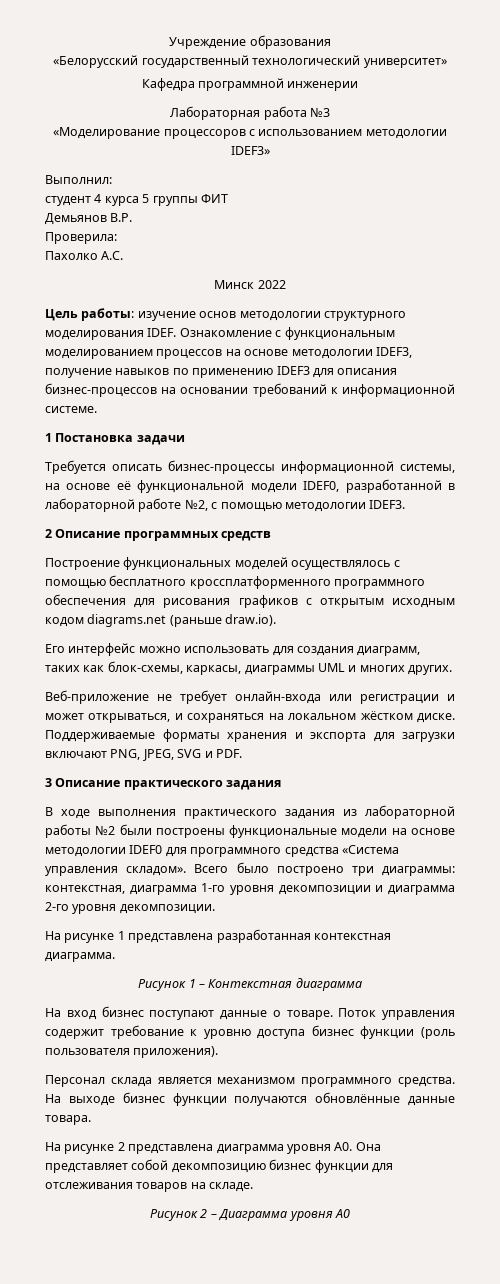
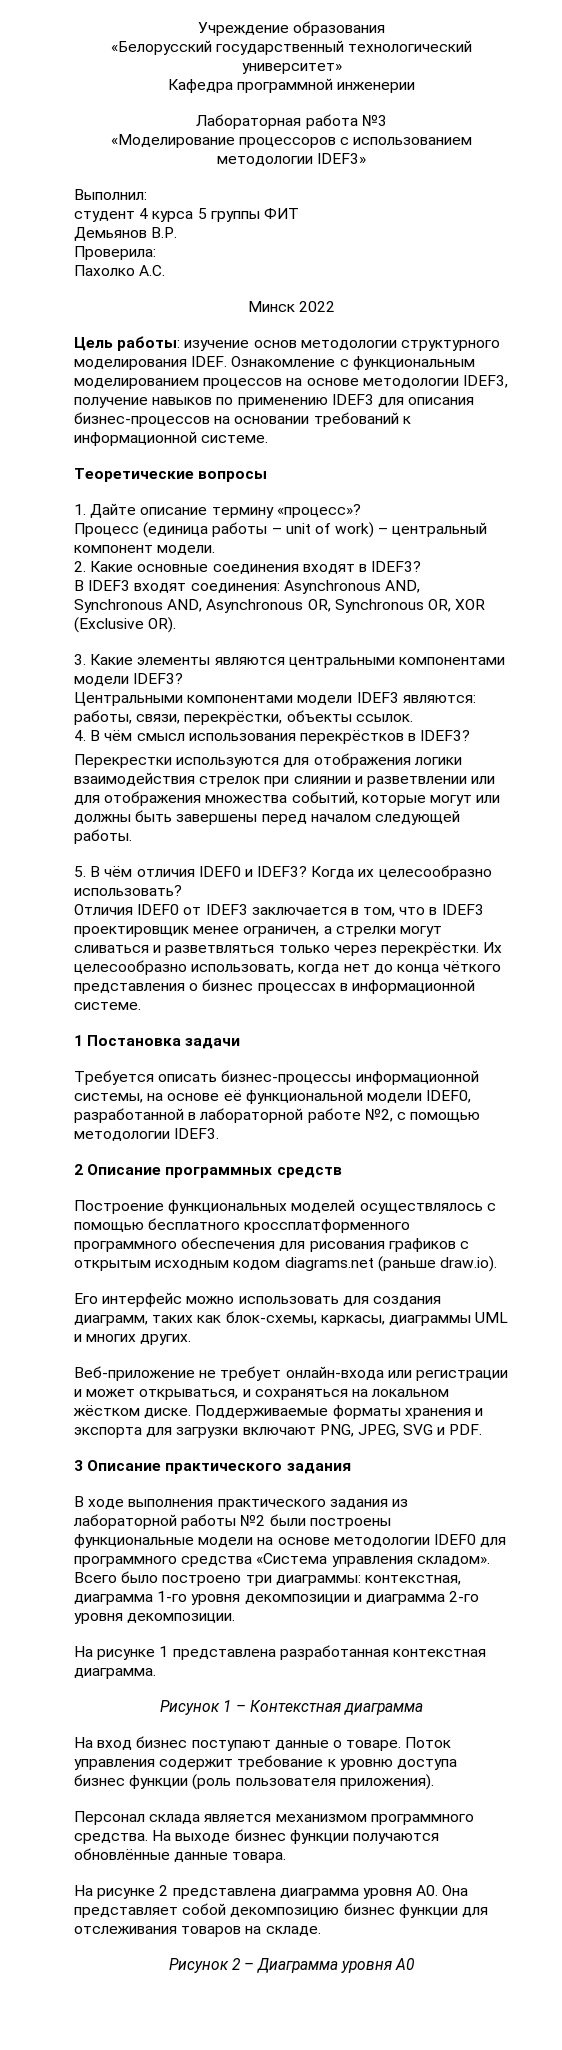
+ Теоретические вопросы
+ 1. Дайте описание термину «процесс»?
+ Процесс (единица работы – unit of work) – центральный компонент модели.
+ 2. Какие основные соединения входят в IDEF3?
+ В IDEF3 входят соединения: Asynchronous AND, Synchronous AND, Asynchronous OR, Synchronous OR, XOR (Exclusive OR).
+ 3. Какие элементы являются центральными компонентами модели IDEF3?
+ Центральными компонентами модели IDEF3 являются: работы, связи, перекрёстки, объекты ссылок.
+ 4. В чём смысл использования перекрёстков в IDEF3?
+ Перекрестки используются для отображения логики взаимодействия стрелок при слиянии и разветвлении или для отображения множества событий, которые могут или должны быть завершены перед началом следующей работы.
+ 5. В чём отличия IDEF0 и IDEF3? Когда их целесообразно использовать?
+ Отличия IDEF0 от IDEF3 заключается в том, что в IDEF3 проектировщик менее ограничен, а стрелки могут сливаться и разветвляться только через перекрёстки. Их целесообразно использовать, когда нет до конца чёткого представления о бизнес процессах в информационной системе.

